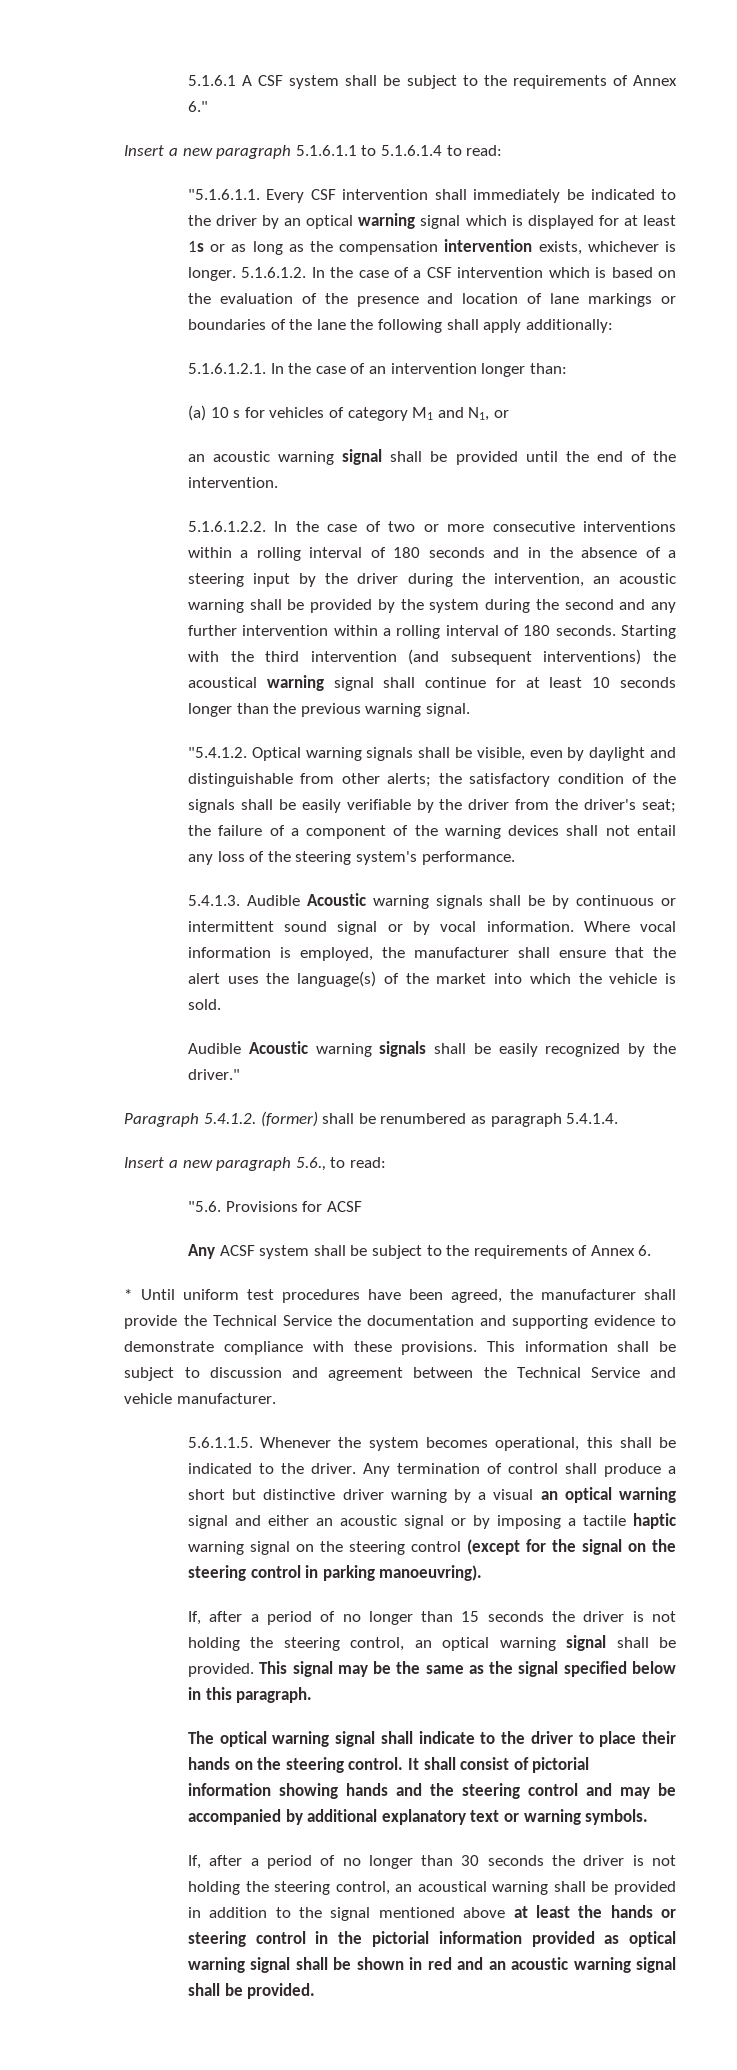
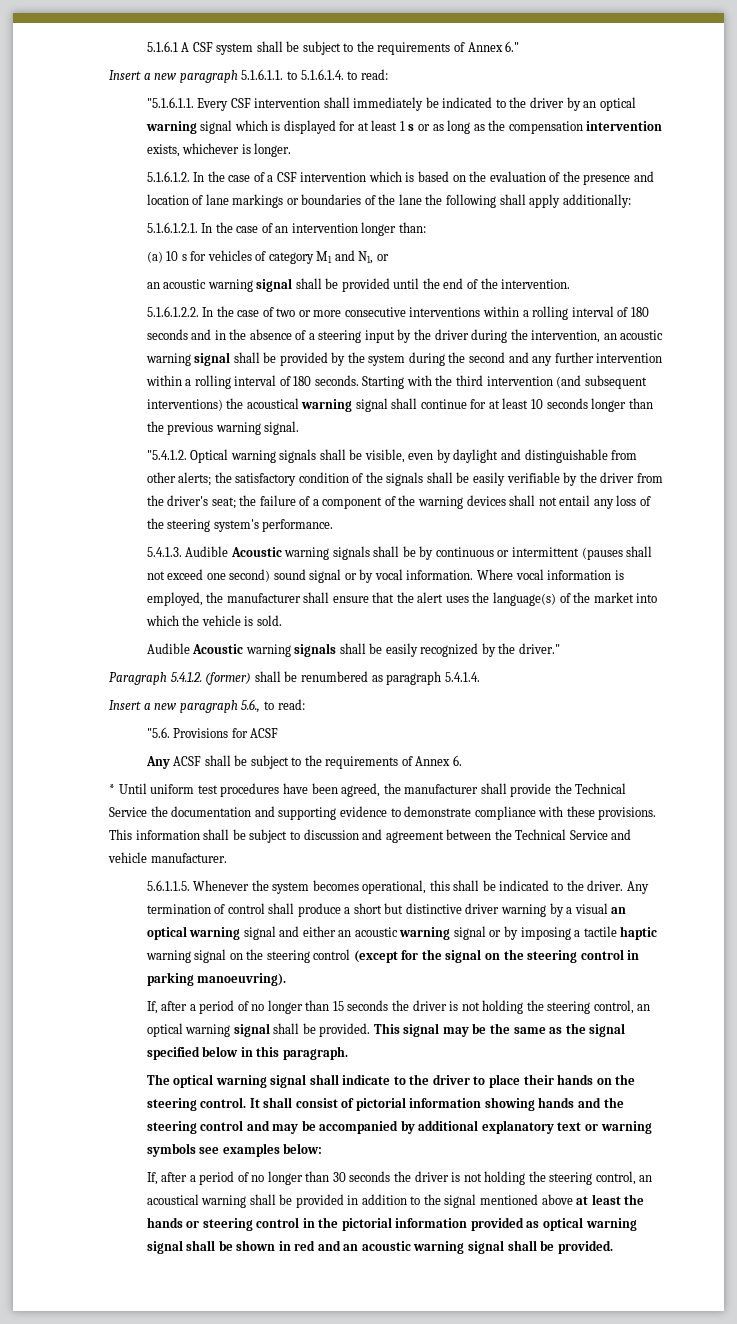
- Insert a new paragraph 5.1.6.1.1 to 5.1.6.1.4 to read:
+ Insert a new paragraph 5.1.6.1.1. to 5.1.6.1.4. to read:
- "5.1.6.1.1. Every CSF intervention shall immediately be indicated to the driver by an optical warning signal which is displayed for at least 1s or as long as the compensation intervention exists, whichever is longer. 5.1.6.1.2. In the case of a CSF intervention which is based on the evaluation of the presence and location of lane markings or boundaries of the lane the following shall apply additionally:
+ "5.1.6.1.1. Every CSF intervention shall immediately be indicated to the driver by an optical warning signal which is displayed for at least 1 s or as long as the compensation intervention exists, whichever is longer.
+ 5.1.6.1.2. In the case of a CSF intervention which is based on the evaluation of the presence and location of lane markings or boundaries of the lane the following shall apply additionally:
- 5.1.6.1.2.2. In the case of two or more consecutive interventions within a rolling interval of 180 seconds and in the absence of a steering input by the driver during the intervention, an acoustic warning shall be provided by the system during the second and any further intervention within a rolling interval of 180 seconds.
+ 5.1.6.1.2.2. In the case of two or more consecutive interventions within a rolling interval of 180 seconds and in the absence of a steering input by the driver during the intervention, an acoustic warning signal shall be provided by the system during the second and any further intervention within a rolling interval of 180 seconds.
- 5.4.1.3. Audible Acoustic warning signals shall be by continuous or intermittent sound signal or by vocal information.
+ 5.4.1.3. Audible Acoustic warning signals shall be by continuous or intermittent (pauses shall not exceed one second) sound signal or by vocal information.
- Any ACSF system shall be subject to the requirements of Annex 6.
+ Any ACSF shall be subject to the requirements of Annex 6.
- Any termination of control shall produce a short but distinctive driver warning by a visual an optical warning signal and either an acoustic signal or by imposing a tactile haptic warning signal on the steering control (except for the signal on the steering control in parking manoeuvring).
+ Any termination of control shall produce a short but distinctive driver warning by a visual an optical warning signal and either an acoustic warning signal or by imposing a tactile haptic warning signal on the steering control (except for the signal on the steering control in parking manoeuvring).
- It shall consist of pictorial information showing hands and the steering control and may be accompanied by additional explanatory text or warning symbols.
+ It shall consist of pictorial information showing hands and the steering control and may be accompanied by additional explanatory text or warning symbols see examples below:

